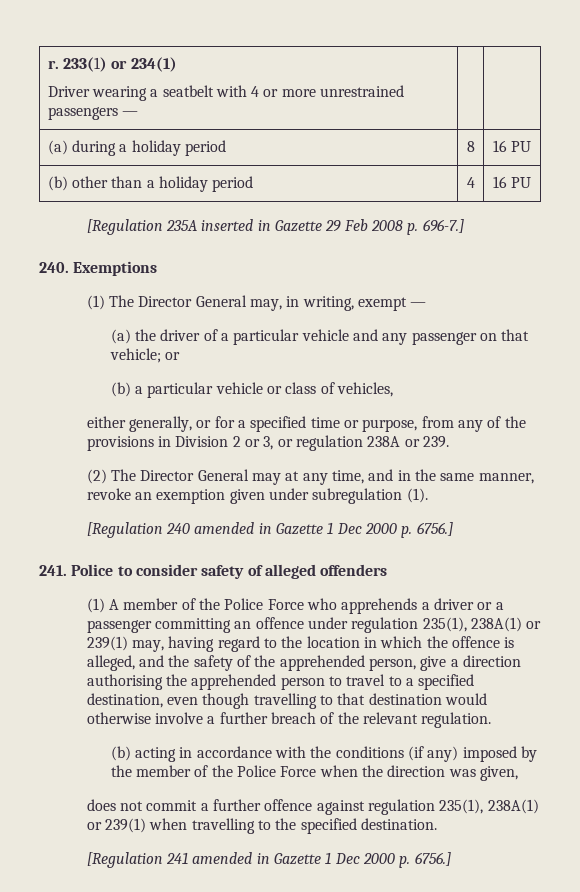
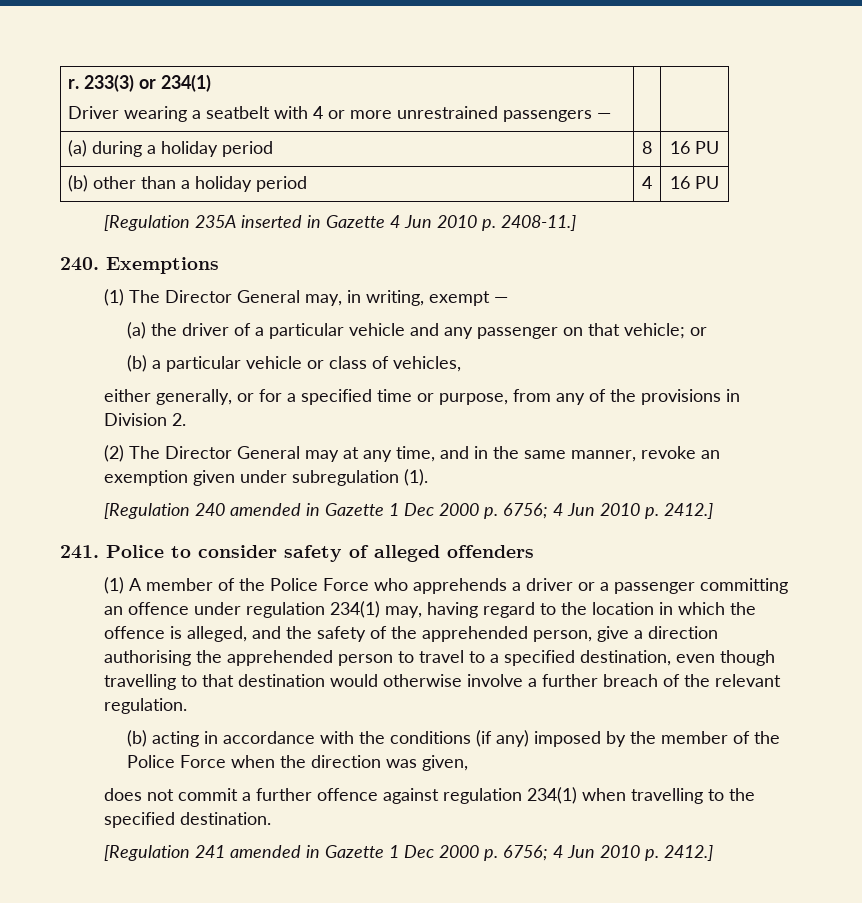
- r. 233(1) or 234(1)
+ r. 233(3) or 234(1)
- [Regulation 235A inserted in Gazette 29 Feb 2008 p. 696-7.]
+ [Regulation 235A inserted in Gazette 4 Jun 2010 p. 2408-11.]
- either generally, or for a specified time or purpose, from any of the provisions in Division 2 or 3, or regulation 238A or 239.
+ either generally, or for a specified time or purpose, from any of the provisions in Division 2.
- [Regulation 240 amended in Gazette 1 Dec 2000 p. 6756.]
+ [Regulation 240 amended in Gazette 1 Dec 2000 p. 6756; 4 Jun 2010 p. 2412.]
- (1) A member of the Police Force who apprehends a driver or a passenger committing an offence under regulation 235(1), 238A(1) or 239(1) may, having regard to the location in which the offence is alleged, and the safety of the apprehended person, give a direction authorising the apprehended person to travel to a specified destination, even though travelling to that destination would otherwise involve a further breach of the relevant regulation.
+ (1) A member of the Police Force who apprehends a driver or a passenger committing an offence under regulation 234(1) may, having regard to the location in which the offence is alleged, and the safety of the apprehended person, give a direction authorising the apprehended person to travel to a specified destination, even though travelling to that destination would otherwise involve a further breach of the relevant regulation.
- does not commit a further offence against regulation 235(1), 238A(1) or 239(1) when travelling to the specified destination.
+ does not commit a further offence against regulation 234(1) when travelling to the specified destination.
- [Regulation 241 amended in Gazette 1 Dec 2000 p. 6756.]
+ [Regulation 241 amended in Gazette 1 Dec 2000 p. 6756; 4 Jun 2010 p. 2412.]

